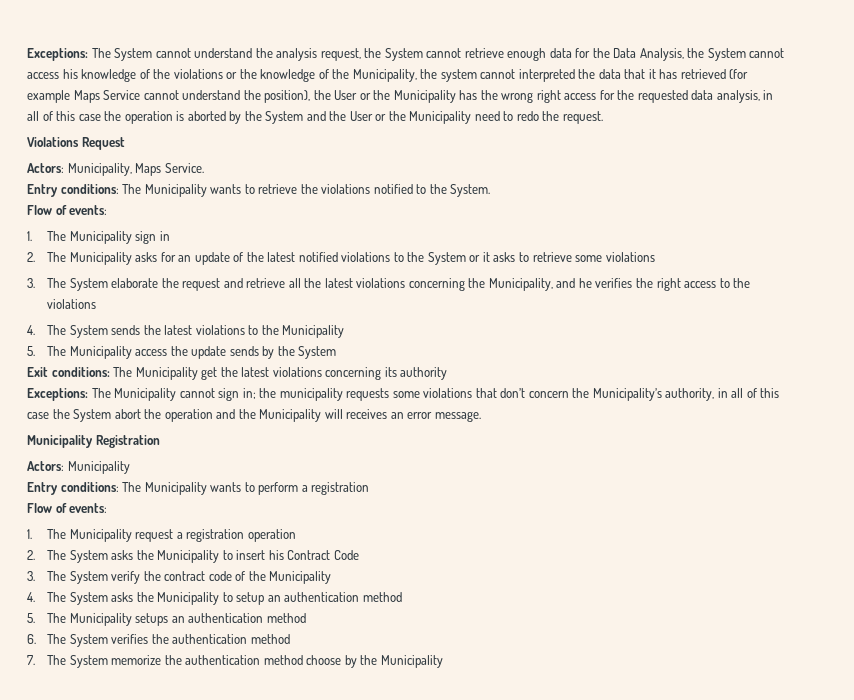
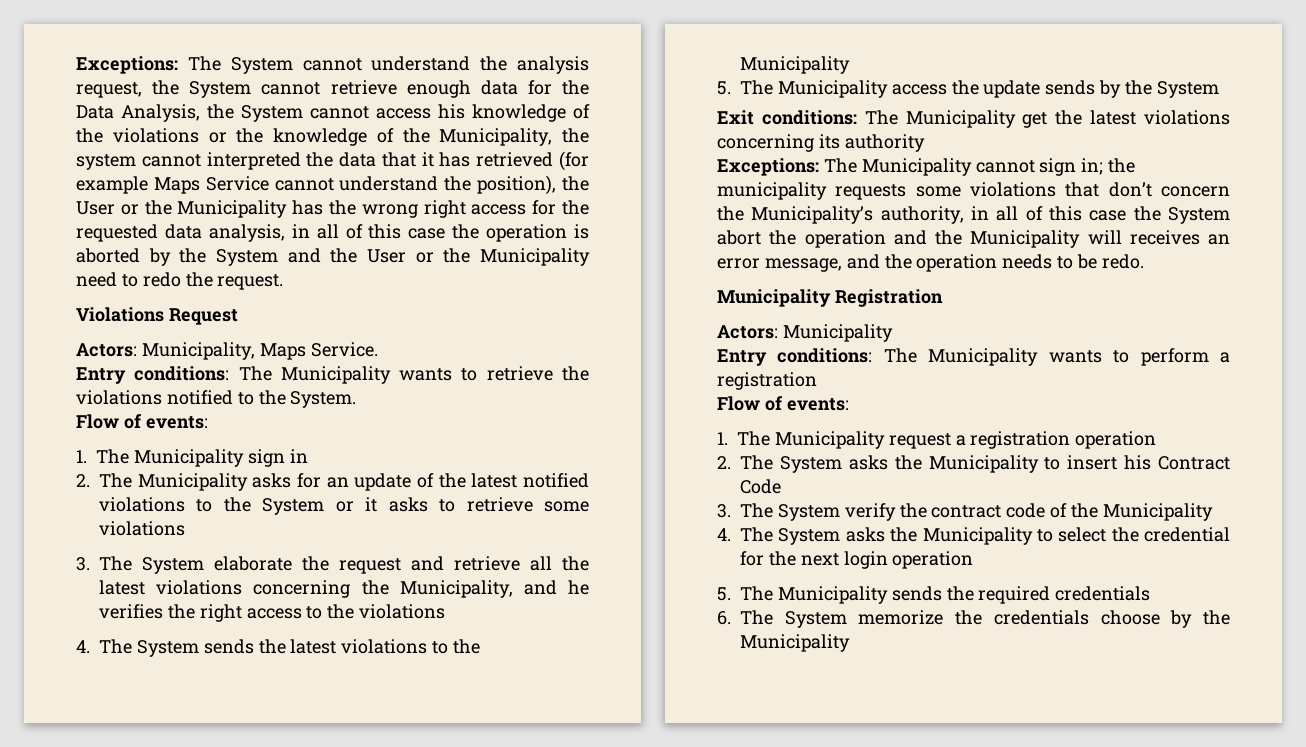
- Exceptions: The Municipality cannot sign in; the municipality requests some violations that don’t concern the Municipality’s authority, in all of this case the System abort the operation and the Municipality will receives an error message.
+ Exceptions: The Municipality cannot sign in; the municipality requests some violations that don’t concern the Municipality’s authority, in all of this case the System abort the operation and the Municipality will receives an error message, and the operation needs to be redo.
- 4. The System asks the Municipality to setup an authentication method
- 5. The Municipality setups an authentication method
- 6. The System verifies the authentication method
- 7. The System memorize the authentication method choose by the Municipality
+ 4. The System asks the Municipality to select the credential for the next login operation
+ 5. The Municipality sends the required credentials
+ 6. The System memorize the credentials choose by the Municipality

